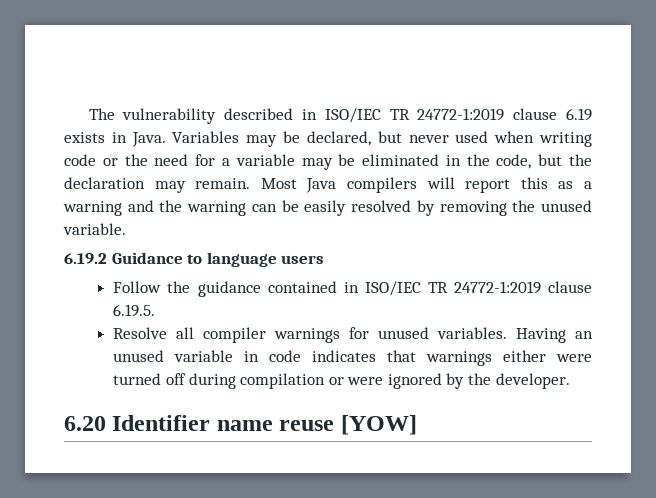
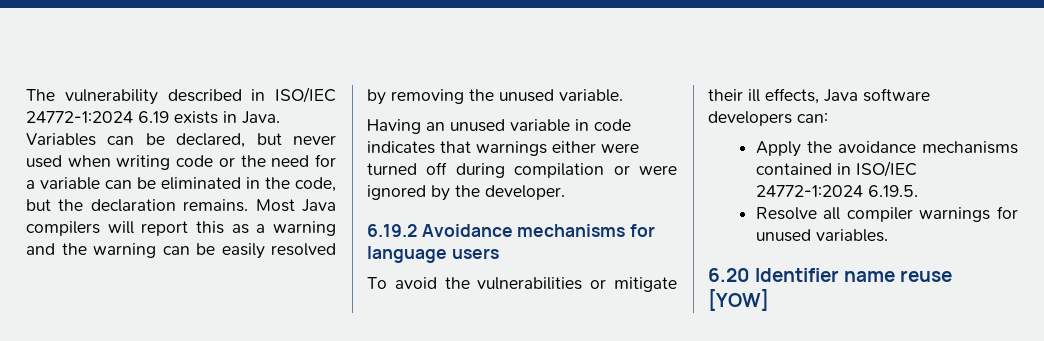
- The vulnerability described in ISO/IEC TR 24772-1:2019 clause 6.19 exists in Java.
+ The vulnerability described in ISO/IEC 24772-1:2024 6.19 exists in Java.
- Variables may be declared, but never used when writing code or the need for a variable may be eliminated in the code, but the declaration may remain.
+ Variables can be declared, but never used when writing code or the need for a variable can be eliminated in the code, but the declaration remains.
- 6.19.2 Guidance to language users
- Follow the guidance contained in ISO/IEC TR 24772-1:2019 clause 6.19.5.
- Resolve all compiler warnings for unused variables.
+ 6.19.2 Avoidance mechanisms for language users
+ To avoid the vulnerabilities or mitigate their ill effects, Java software developers can:
+ Apply the avoidance mechanisms contained in ISO/IEC 24772-1:2024 6.19.5.
+ Resolve all compiler warnings for unused variables.

